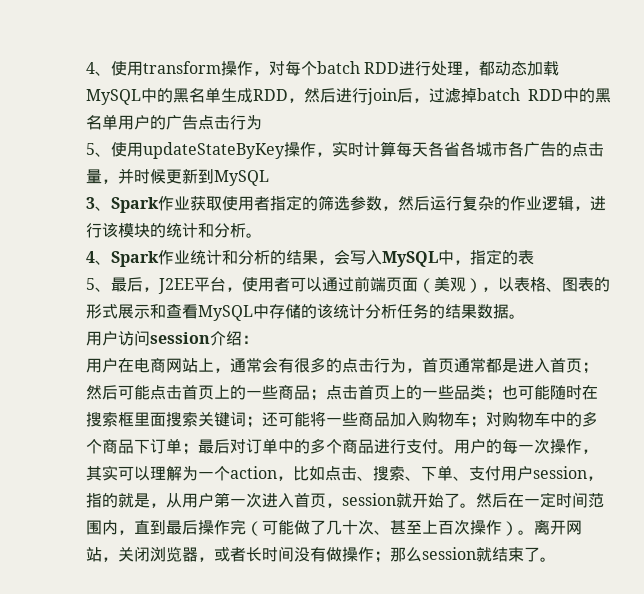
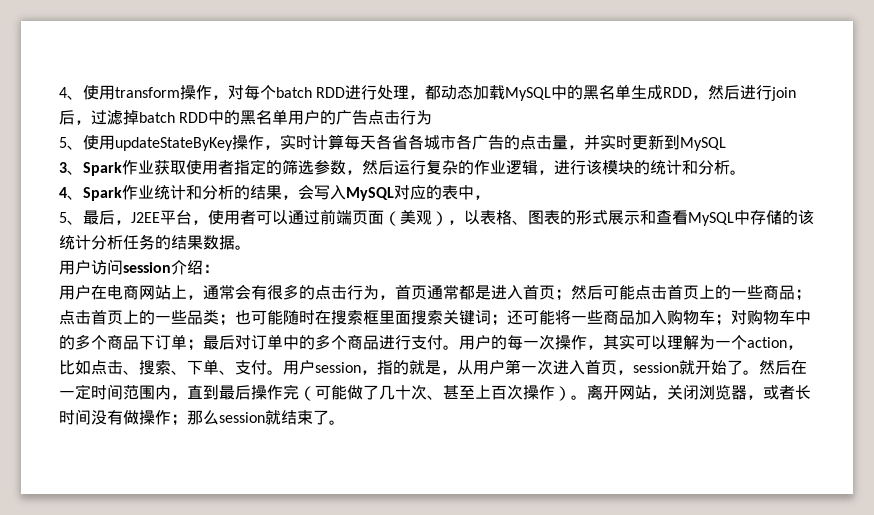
- 5、使用updateStateByKey操作，实时计算每天各省各城市各广告的点击量，并时候更新到MySQL
+ 5、使用updateStateByKey操作，实时计算每天各省各城市各广告的点击量，并实时更新到MySQL
- 4、Spark作业统计和分析的结果，会写入MySQL中，指定的表
+ 4、Spark作业统计和分析的结果，会写入MySQL对应的表中，
- 用户的每一次操作，其实可以理解为一个action，比如点击、搜索、下单、支付用户session，指的就是，从用户第一次进入首页，session就开始了。
+ 用户的每一次操作，其实可以理解为一个action，比如点击、搜索、下单、支付。用户session，指的就是，从用户第一次进入首页，session就开始了。

